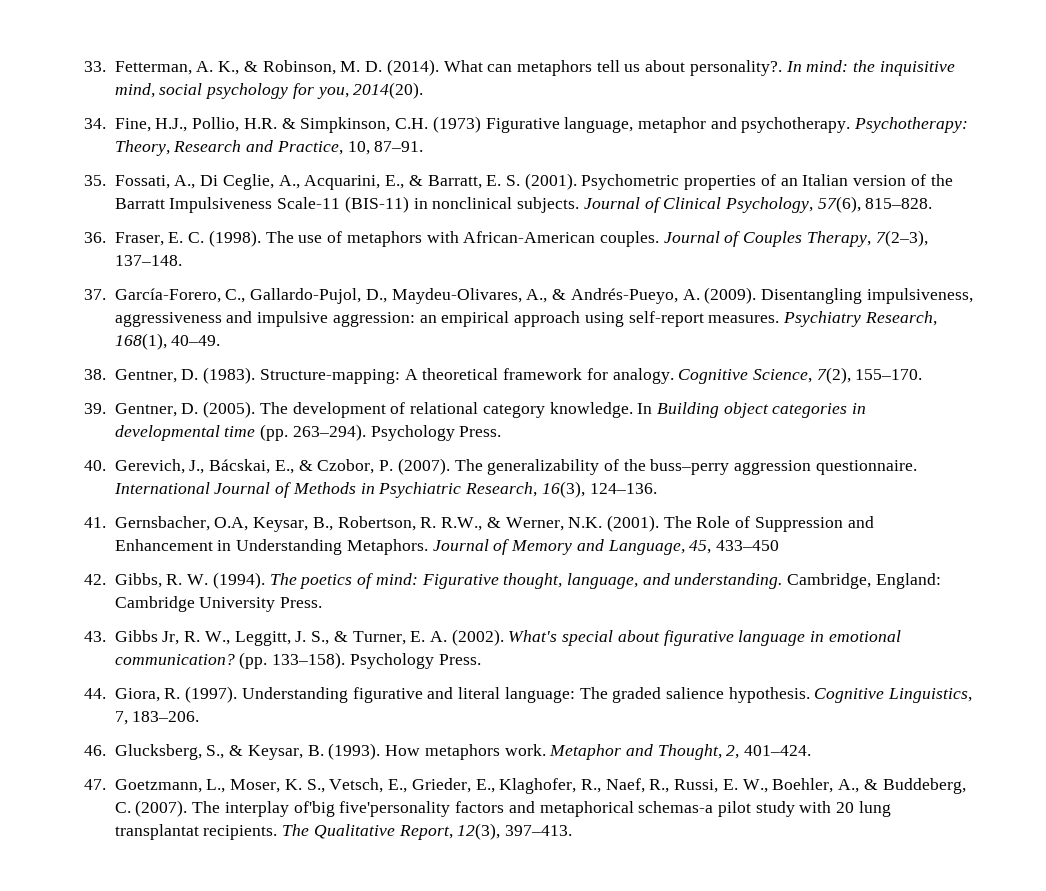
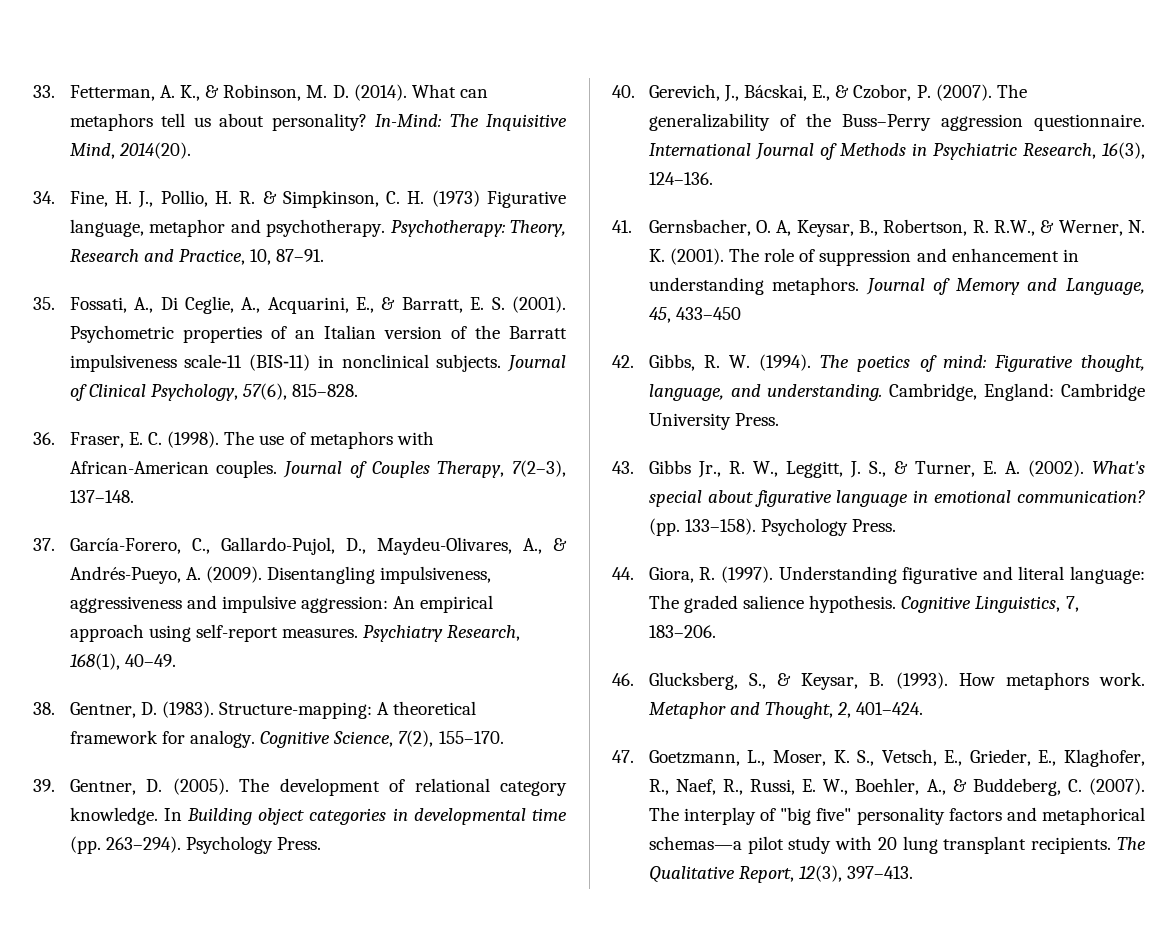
- What can metaphors tell us about personality?. In mind: the inquisitive mind, social psychology for you, 2014(20).
- 34. Fine, H.J., Pollio, H.R. & Simpkinson, C.H. (1973) Figurative language, metaphor and psychotherapy.
+ What can metaphors tell us about personality? In-Mind: The Inquisitive Mind, 2014(20).
+ 34. Fine, H. J., Pollio, H. R. & Simpkinson, C. H. (1973) Figurative language, metaphor and psychotherapy.
- Psychometric properties of an Italian version of the Barratt Impulsiveness Scale‐11 (BIS‐11) in nonclinical subjects.
+ Psychometric properties of an Italian version of the Barratt impulsiveness scale‐11 (BIS‐11) in nonclinical subjects.
- Disentangling impulsiveness, aggressiveness and impulsive aggression: an empirical approach using self-report measures.
+ Disentangling impulsiveness, aggressiveness and impulsive aggression: An empirical approach using self-report measures.
- The generalizability of the buss–perry aggression questionnaire.
+ The generalizability of the Buss–Perry aggression questionnaire.
- 41. Gernsbacher, O.A, Keysar, B., Robertson, R. R.W., & Werner, N.K. (2001). The Role of Suppression and Enhancement in Understanding Metaphors.
+ 41. Gernsbacher, O. A, Keysar, B., Robertson, R. R.W., & Werner, N. K. (2001). The role of suppression and enhancement in understanding metaphors.
- 43. Gibbs Jr, R. W., Leggitt, J. S., & Turner, E. A. (2002).
+ 43. Gibbs Jr., R. W., Leggitt, J. S., & Turner, E. A. (2002).
- The interplay of'big five'personality factors and metaphorical schemas-a pilot study with 20 lung transplantat recipients.
+ The interplay of "big five" personality factors and metaphorical schemas—a pilot study with 20 lung transplant recipients.

